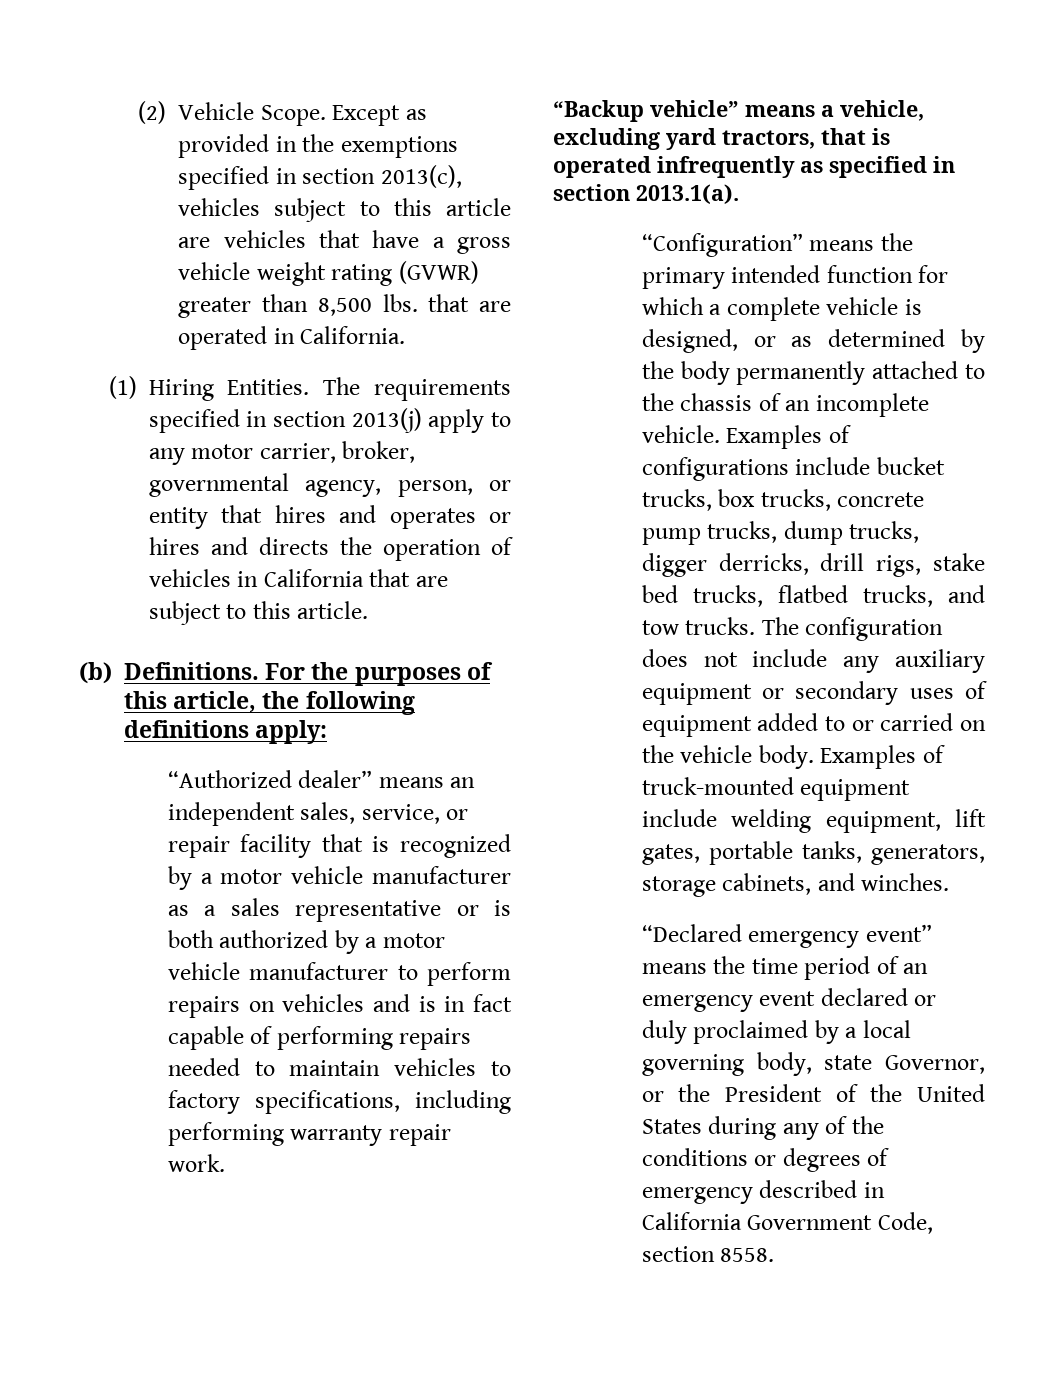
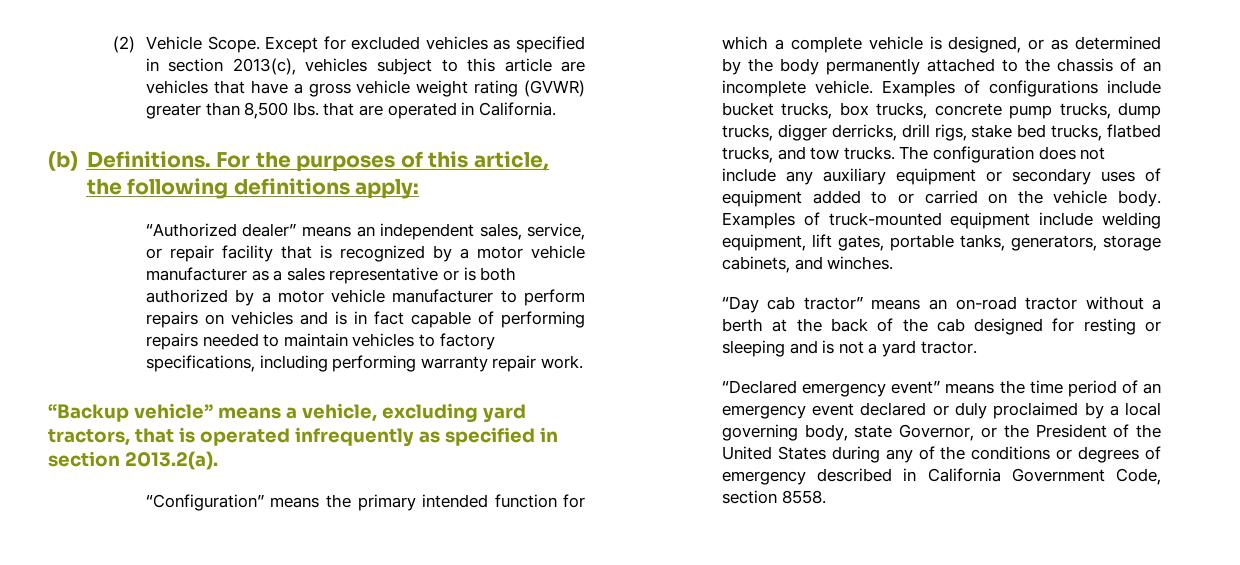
- Except as provided in the exemptions specified in section 2013(c), vehicles subject to this article are vehicles that have a gross vehicle weight rating (GVWR) greater than 8,500 lbs. that are operated in California.
+ Except for excluded vehicles as specified in section 2013(c), vehicles subject to this article are vehicles that have a gross vehicle weight rating (GVWR) greater than 8,500 lbs. that are operated in California.
- (1) Hiring Entities. The requirements specified in section 2013(j) apply to any motor carrier, broker, governmental agency, person, or entity that hires and operates or hires and directs the operation of vehicles in California that are subject to this article.
- “Backup vehicle” means a vehicle, excluding yard tractors, that is operated infrequently as specified in section 2013.1(a).
+ “Backup vehicle” means a vehicle, excluding yard tractors, that is operated infrequently as specified in section 2013.2(a).
+ “Day cab tractor” means an on-road tractor without a berth at the back of the cab designed for resting or sleeping and is not a yard tractor.

